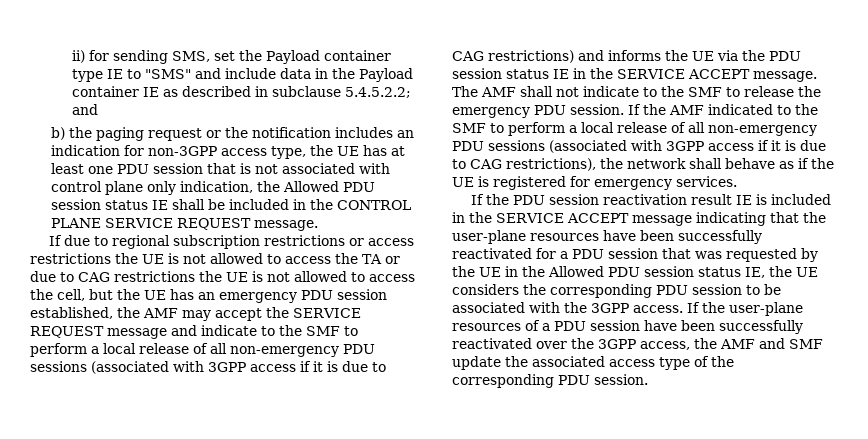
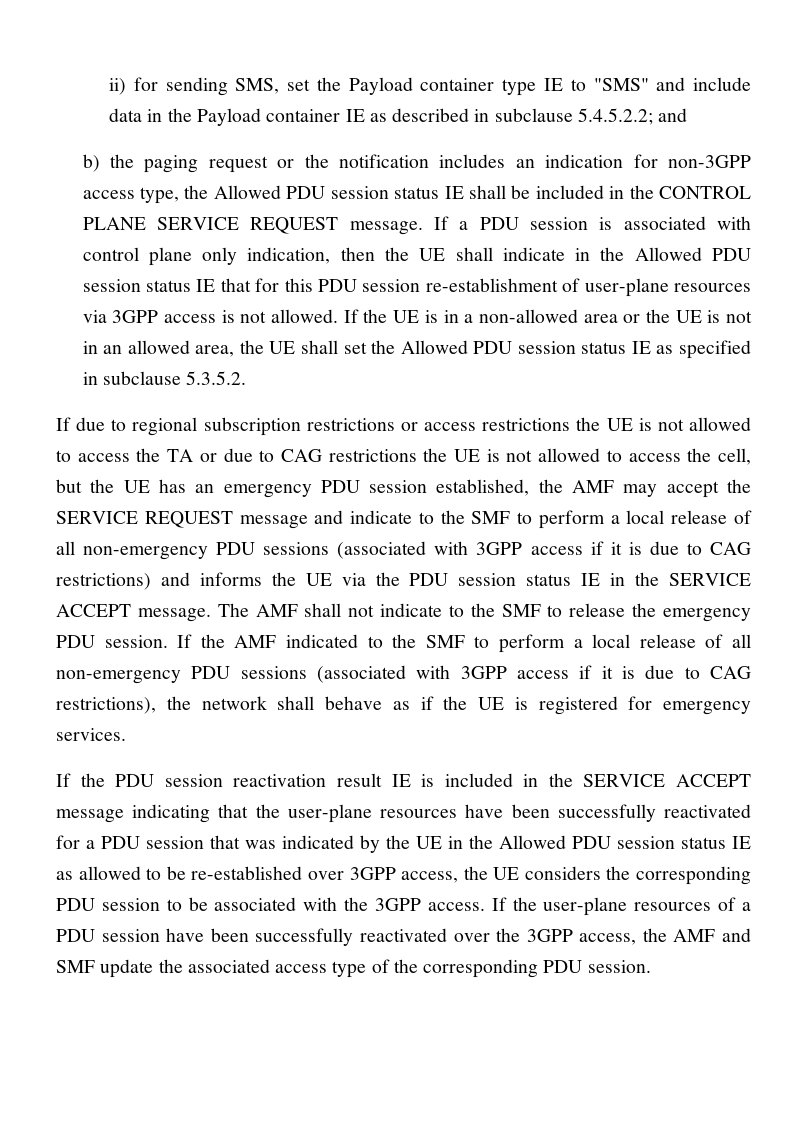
- b) the paging request or the notification includes an indication for non-3GPP access type, the UE has at least one PDU session that is not associated with control plane only indication, the Allowed PDU session status IE shall be included in the CONTROL PLANE SERVICE REQUEST message.
+ b) the paging request or the notification includes an indication for non-3GPP access type, the Allowed PDU session status IE shall be included in the CONTROL PLANE SERVICE REQUEST message. If a PDU session is associated with control plane only indication, then the UE shall indicate in the Allowed PDU session status IE that for this PDU session re-establishment of user-plane resources via 3GPP access is not allowed. If the UE is in a non-allowed area or the UE is not in an allowed area, the UE shall set the Allowed PDU session status IE as specified in subclause 5.3.5.2.
- If the PDU session reactivation result IE is included in the SERVICE ACCEPT message indicating that the user-plane resources have been successfully reactivated for a PDU session that was requested by the UE in the Allowed PDU session status IE, the UE considers the corresponding PDU session to be associated with the 3GPP access.
+ If the PDU session reactivation result IE is included in the SERVICE ACCEPT message indicating that the user-plane resources have been successfully reactivated for a PDU session that was indicated by the UE in the Allowed PDU session status IE as allowed to be re-established over 3GPP access, the UE considers the corresponding PDU session to be associated with the 3GPP access.

